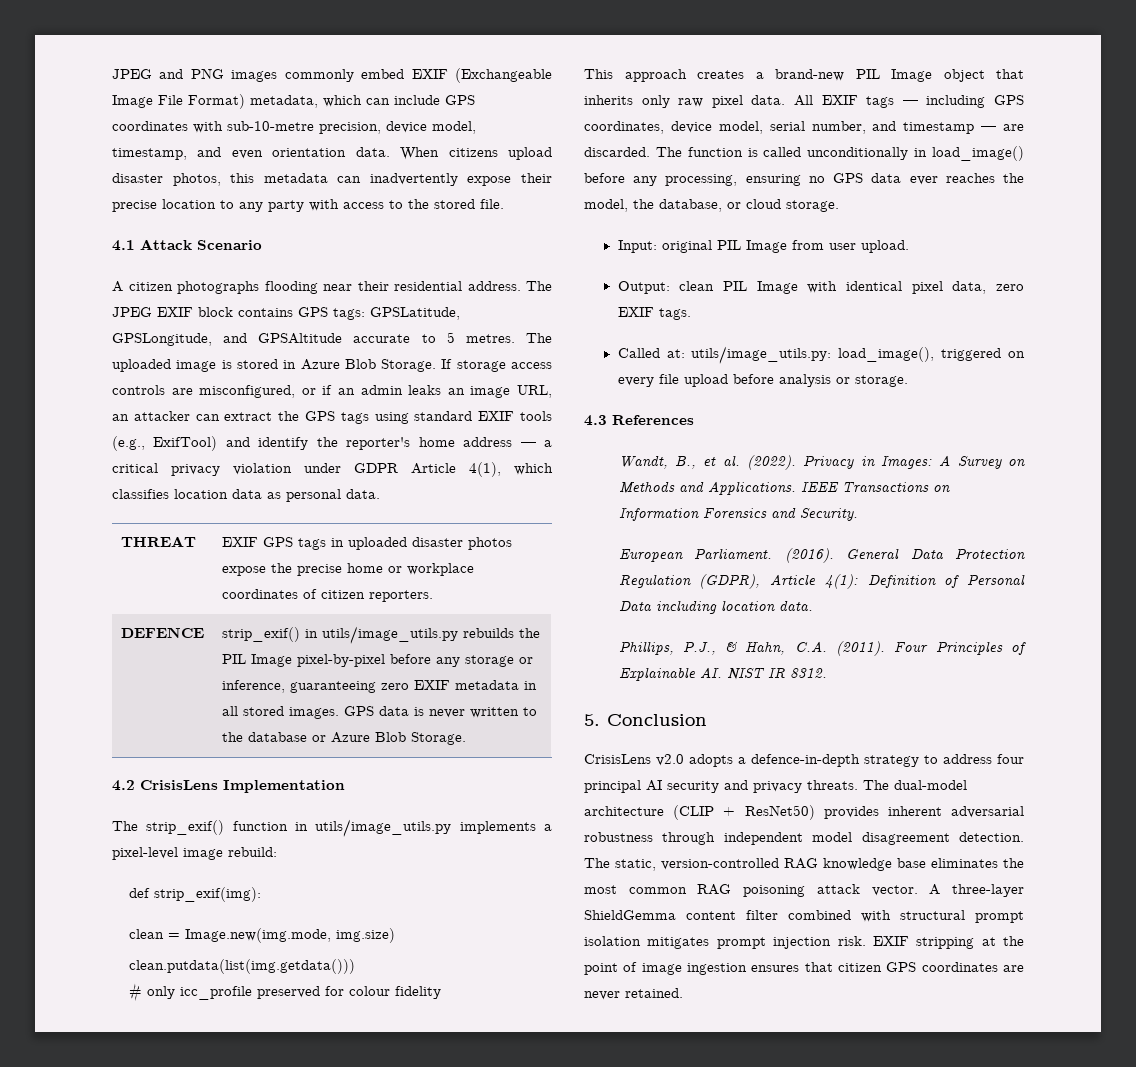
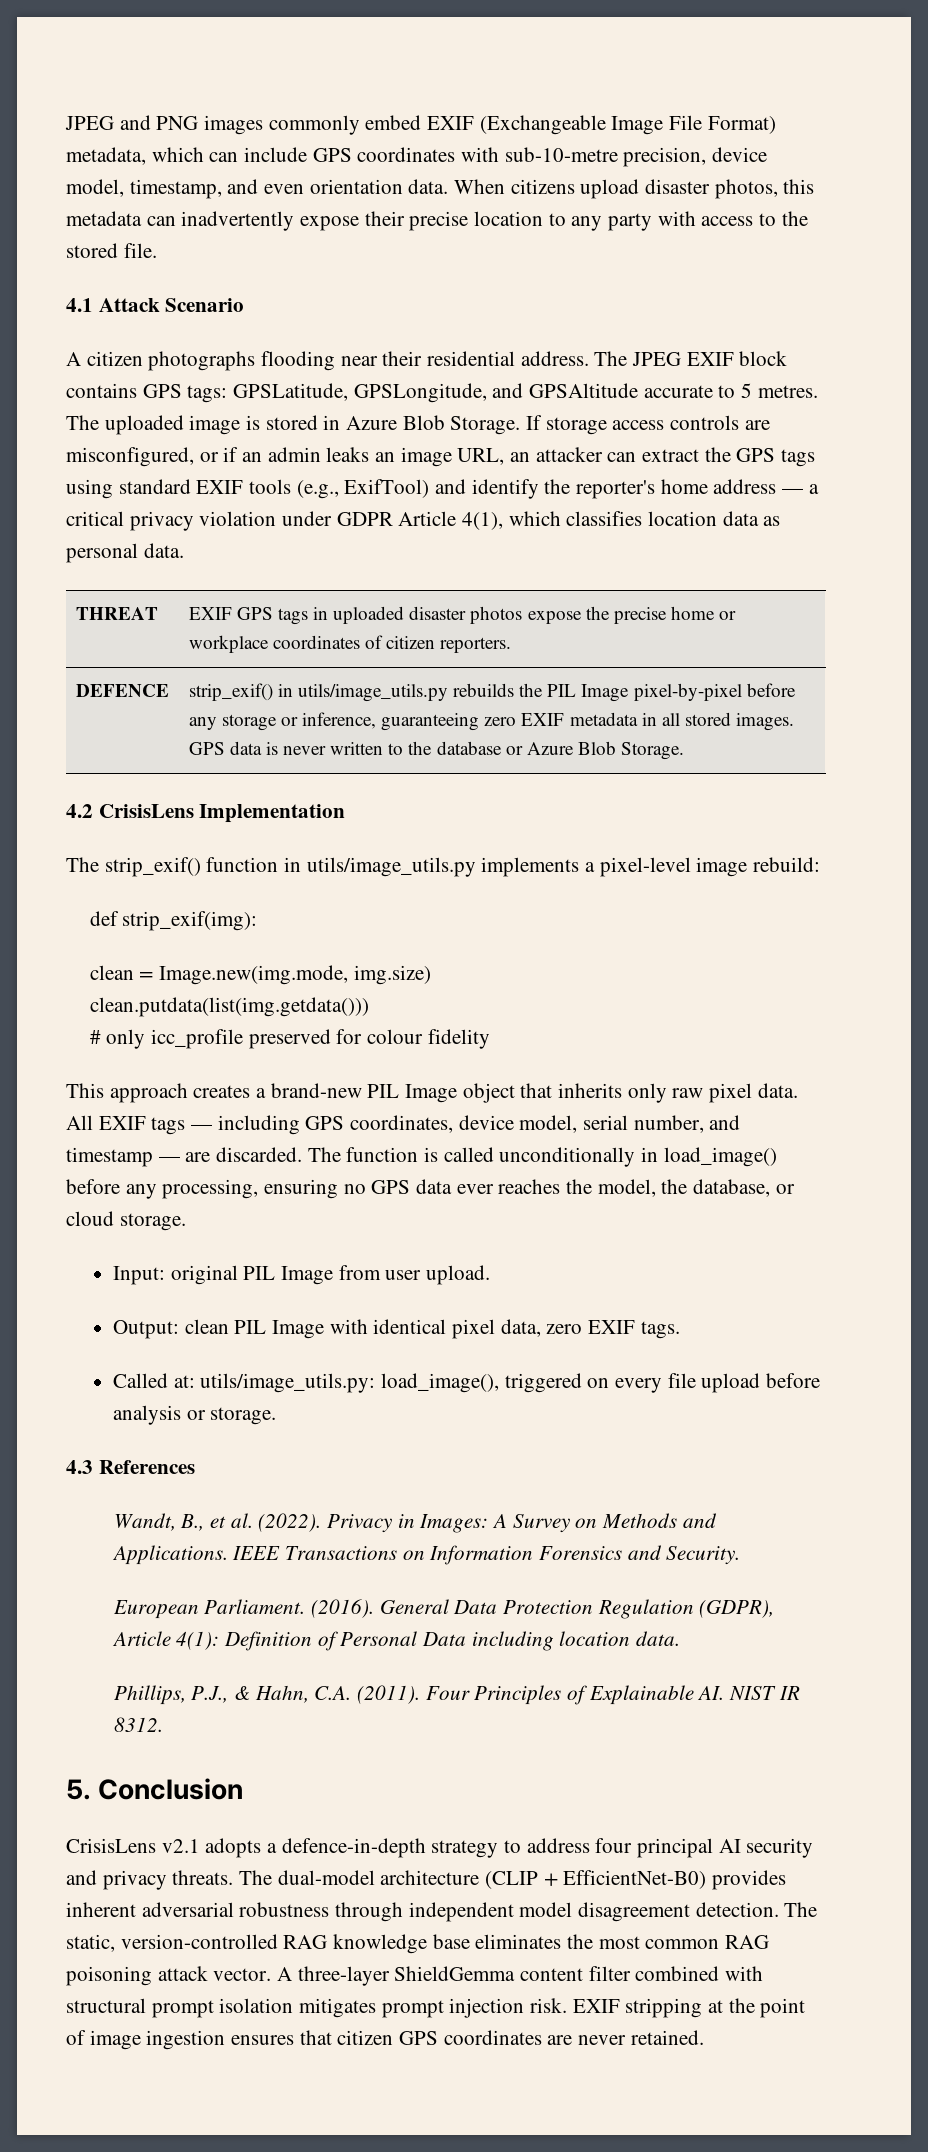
- CrisisLens v2.0 adopts a defence-in-depth strategy to address four principal AI security and privacy threats.
+ CrisisLens v2.1 adopts a defence-in-depth strategy to address four principal AI security and privacy threats.
- The dual-model architecture (CLIP + ResNet50) provides inherent adversarial robustness through independent model disagreement detection.
+ The dual-model architecture (CLIP + EfficientNet-B0) provides inherent adversarial robustness through independent model disagreement detection.

